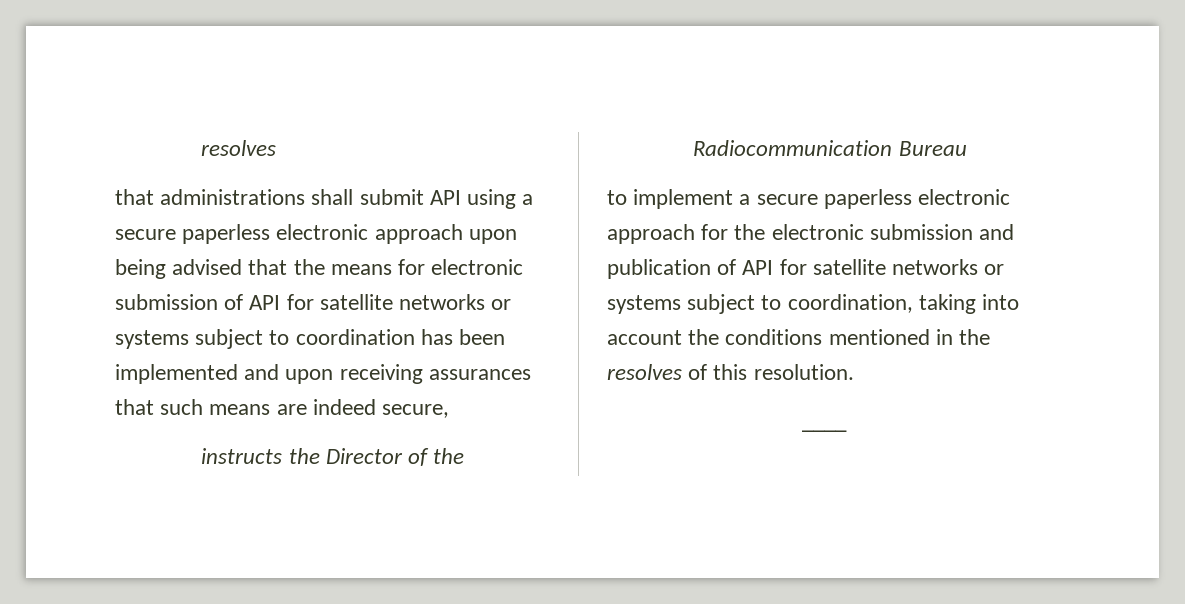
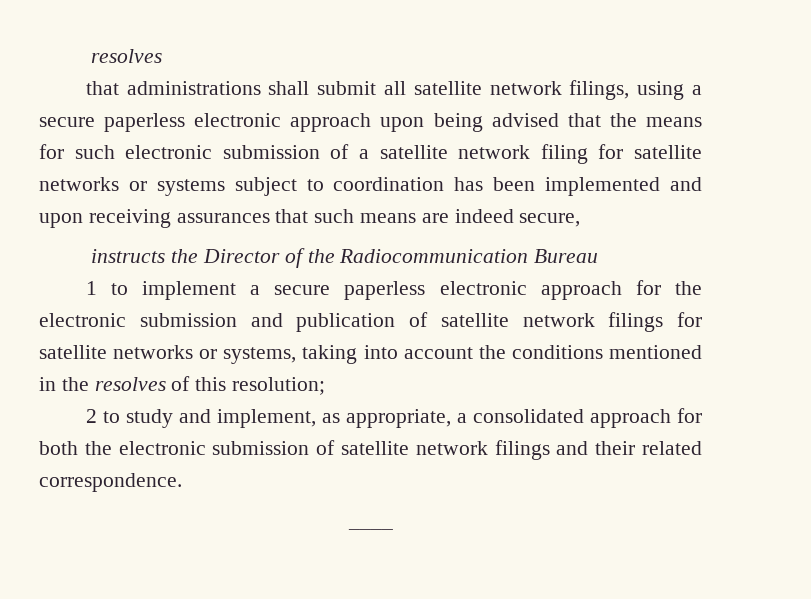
- that administrations shall submit API using a secure paperless electronic approach upon being advised that the means for electronic submission of API for satellite networks or systems subject to coordination has been implemented and upon receiving assurances that such means are indeed secure,
+ that administrations shall submit all satellite network filings, using a secure paperless electronic approach upon being advised that the means for such electronic submission of a satellite network filing for satellite networks or systems subject to coordination has been implemented and upon receiving assurances that such means are indeed secure,
- to implement a secure paperless electronic approach for the electronic submission and publication of API for satellite networks or systems subject to coordination, taking into account the conditions mentioned in the resolves of this resolution.
+ 1 to implement a secure paperless electronic approach for the electronic submission and publication of satellite network filings for satellite networks or systems, taking into account the conditions mentioned in the resolves of this resolution;
+ 2 to study and implement, as appropriate, a consolidated approach for both the electronic submission of satellite network filings and their related correspondence.

